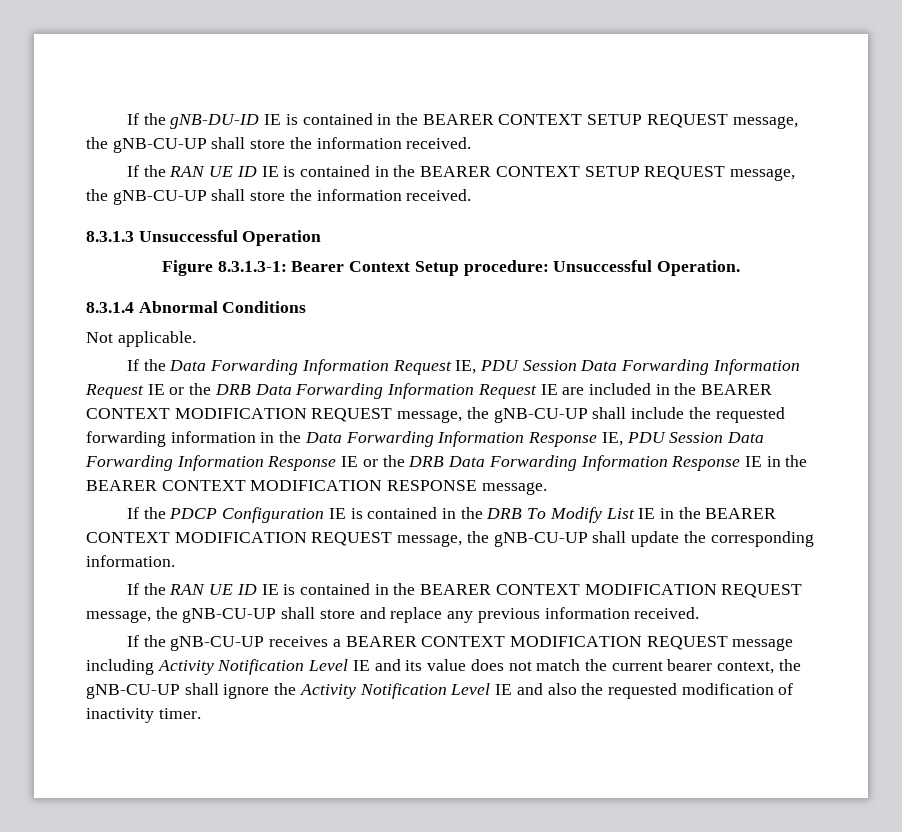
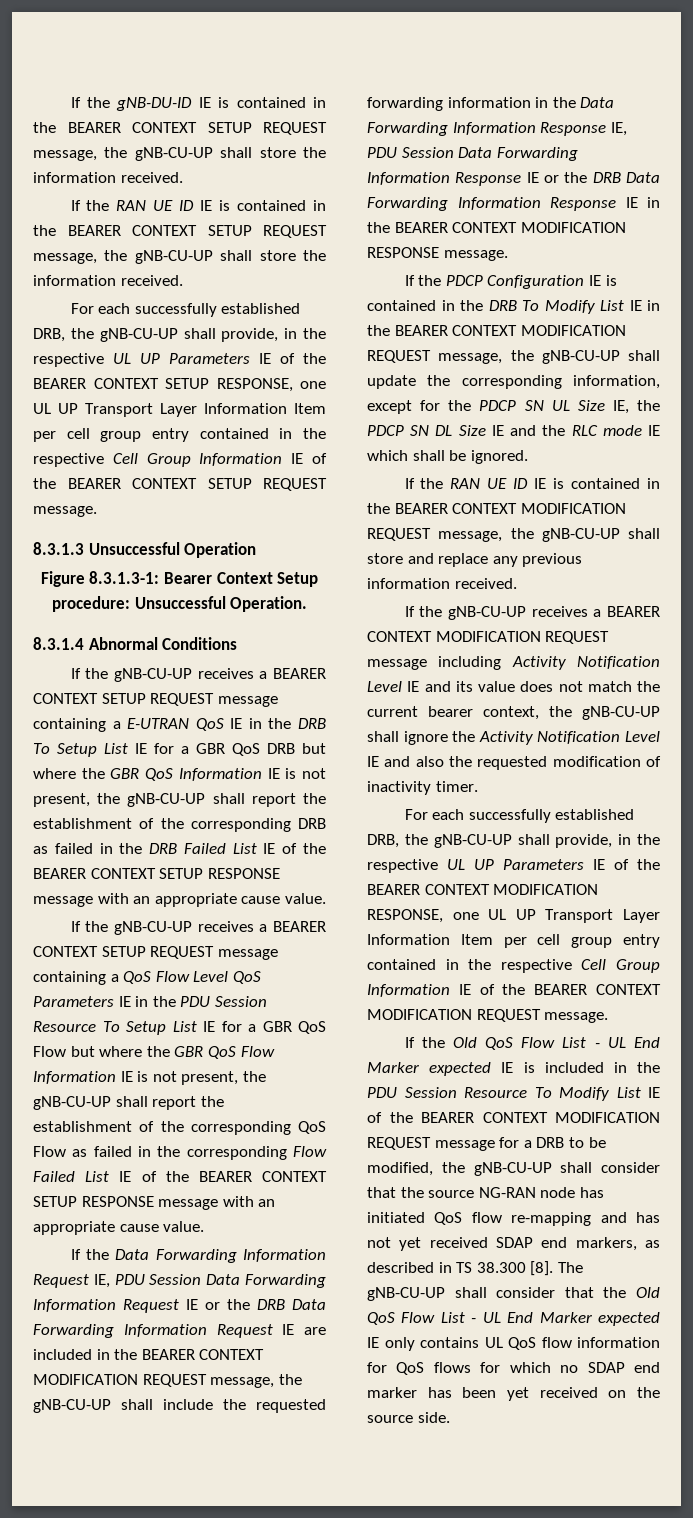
+ For each successfully established DRB, the gNB-CU-UP shall provide, in the respective UL UP Parameters IE of the BEARER CONTEXT SETUP RESPONSE, one UL UP Transport Layer Information Item per cell group entry contained in the respective Cell Group Information IE of the BEARER CONTEXT SETUP REQUEST message.
- Not applicable.
+ If the gNB-CU-UP receives a BEARER CONTEXT SETUP REQUEST message containing a E-UTRAN QoS IE in the DRB To Setup List IE for a GBR QoS DRB but where the GBR QoS Information IE is not present, the gNB-CU-UP shall report the establishment of the corresponding DRB as failed in the DRB Failed List IE of the BEARER CONTEXT SETUP RESPONSE message with an appropriate cause value.
+ If the gNB-CU-UP receives a BEARER CONTEXT SETUP REQUEST message containing a QoS Flow Level QoS Parameters IE in the PDU Session Resource To Setup List IE for a GBR QoS Flow but where the GBR QoS Flow Information IE is not present, the gNB-CU-UP shall report the establishment of the corresponding QoS Flow as failed in the corresponding Flow Failed List IE of the BEARER CONTEXT SETUP RESPONSE message with an appropriate cause value.
- If the PDCP Configuration IE is contained in the DRB To Modify List IE in the BEARER CONTEXT MODIFICATION REQUEST message, the gNB-CU-UP shall update the corresponding information.
+ If the PDCP Configuration IE is contained in the DRB To Modify List IE in the BEARER CONTEXT MODIFICATION REQUEST message, the gNB-CU-UP shall update the corresponding information, except for the PDCP SN UL Size IE, the PDCP SN DL Size IE and the RLC mode IE which shall be ignored.
+ For each successfully established DRB, the gNB-CU-UP shall provide, in the respective UL UP Parameters IE of the BEARER CONTEXT MODIFICATION RESPONSE, one UL UP Transport Layer Information Item per cell group entry contained in the respective Cell Group Information IE of the BEARER CONTEXT MODIFICATION REQUEST message.
+ If the Old QoS Flow List - UL End Marker expected IE is included in the PDU Session Resource To Modify List IE of the BEARER CONTEXT MODIFICATION REQUEST message for a DRB to be modified, the gNB-CU-UP shall consider that the source NG-RAN node has initiated QoS flow re-mapping and has not yet received SDAP end markers, as described in TS 38.300 [8]. The gNB-CU-UP shall consider that the Old QoS Flow List - UL End Marker expected IE only contains UL QoS flow information for QoS flows for which no SDAP end marker has been yet received on the source side.

